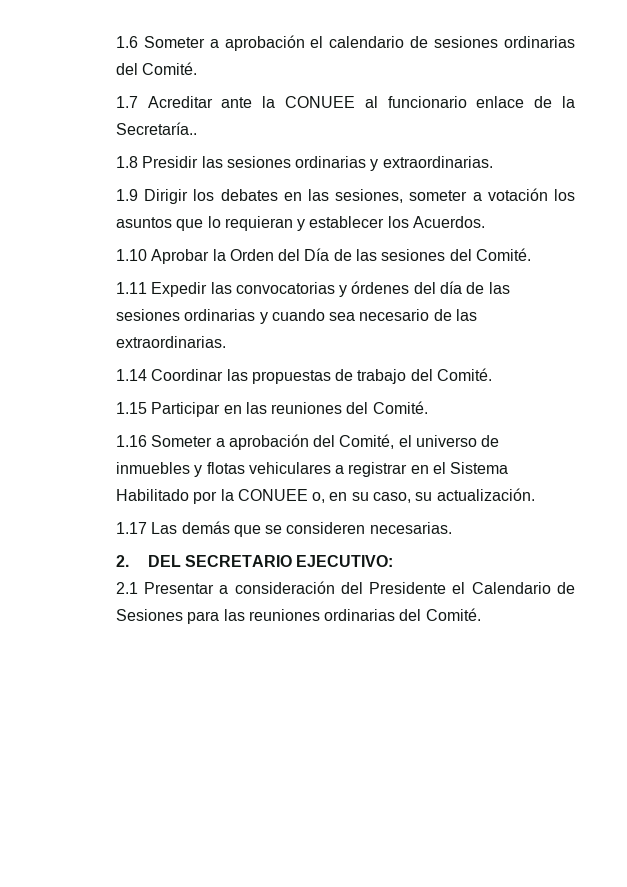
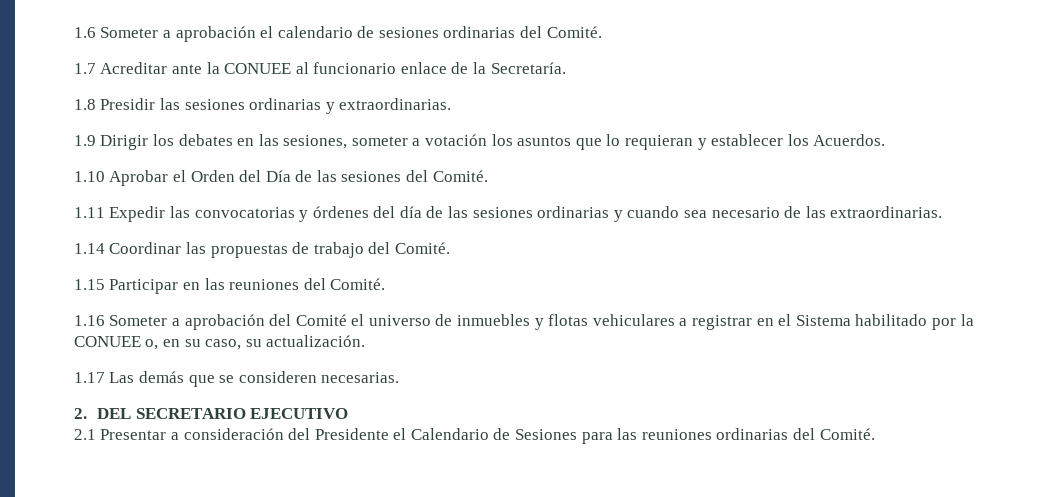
- 1.7 Acreditar ante la CONUEE al funcionario enlace de la Secretaría..
+ 1.7 Acreditar ante la CONUEE al funcionario enlace de la Secretaría.
- 1.10 Aprobar la Orden del Día de las sesiones del Comité.
+ 1.10 Aprobar el Orden del Día de las sesiones del Comité.
- 1.16 Someter a aprobación del Comité, el universo de inmuebles y flotas vehiculares a registrar en el Sistema Habilitado por la CONUEE o, en su caso, su actualización.
+ 1.16 Someter a aprobación del Comité el universo de inmuebles y flotas vehiculares a registrar en el Sistema habilitado por la CONUEE o, en su caso, su actualización.
- 2. DEL SECRETARIO EJECUTIVO:
+ 2. DEL SECRETARIO EJECUTIVO

